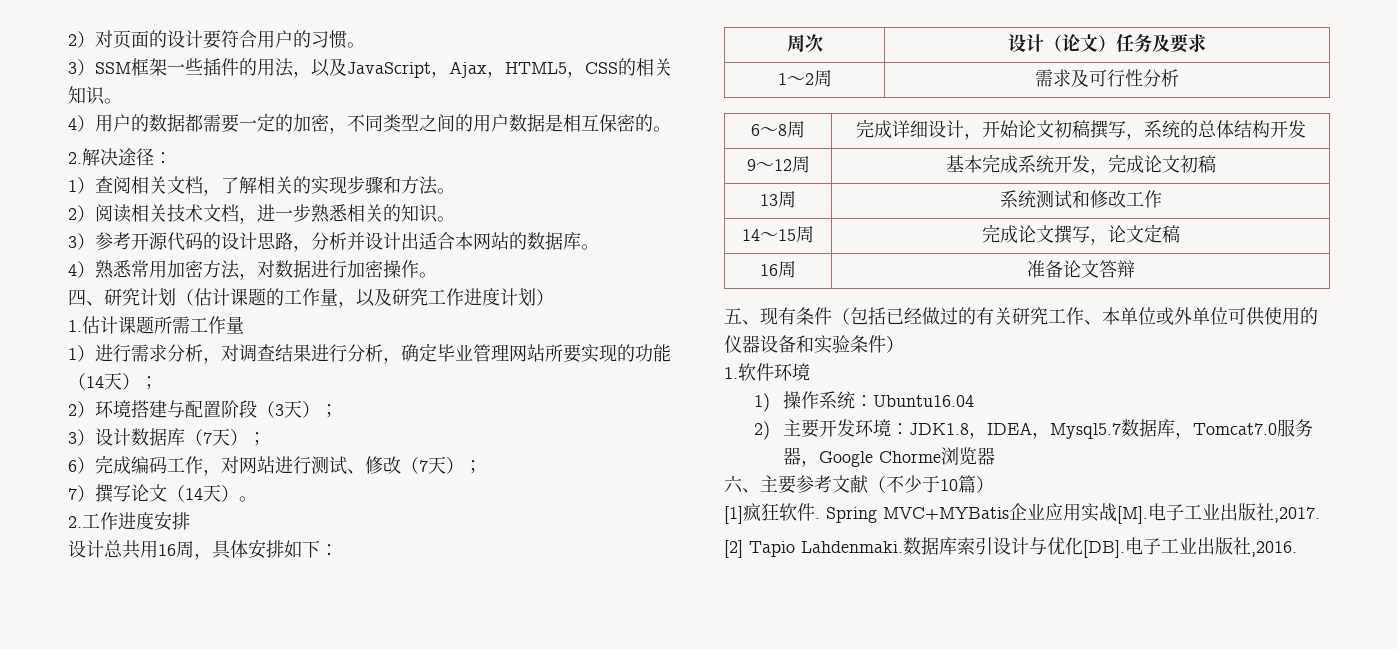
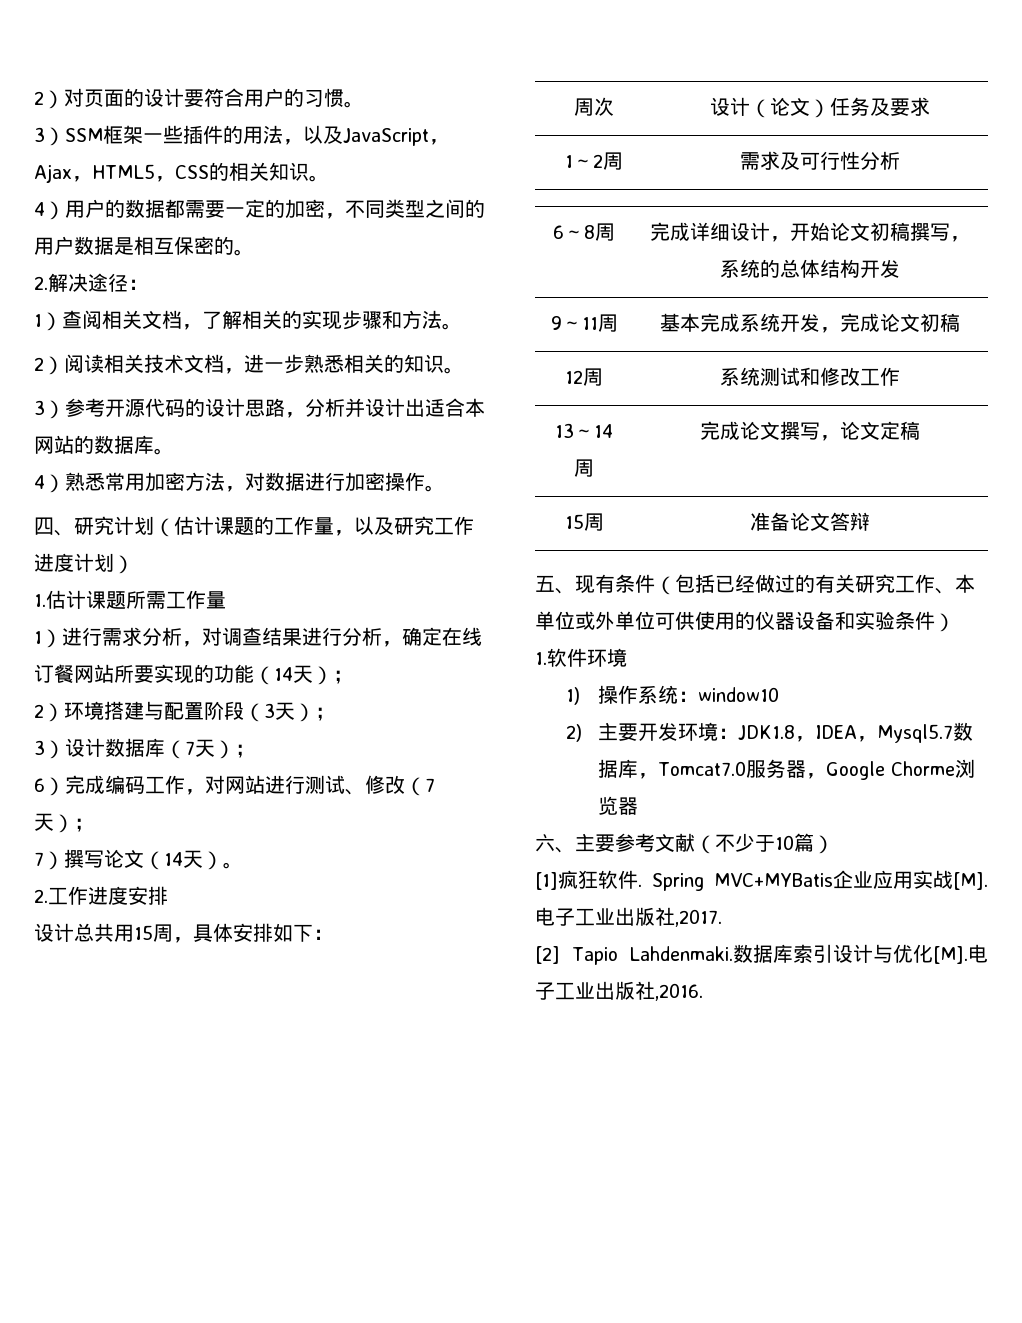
- 1）进行需求分析，对调查结果进行分析，确定毕业管理网站所要实现的功能（14天）；
+ 1）进行需求分析，对调查结果进行分析，确定在线订餐网站所要实现的功能（14天）；
- 设计总共用16周，具体安排如下：
+ 设计总共用15周，具体安排如下：
- 9～12周 | 基本完成系统开发，完成论文初稿
+ 9～11周 | 基本完成系统开发，完成论文初稿
- 13周 | 系统测试和修改工作
+ 12周 | 系统测试和修改工作
- 14～15周 | 完成论文撰写，论文定稿
+ 13～14周 | 完成论文撰写，论文定稿
- 16周 | 准备论文答辩
+ 15周 | 准备论文答辩
- 1)操作系统：Ubuntu16.04
+ 1)操作系统：window10
- 数据库索引设计与优化[DB].电子工业出版社,2016.
+ 数据库索引设计与优化[M].电子工业出版社,2016.

